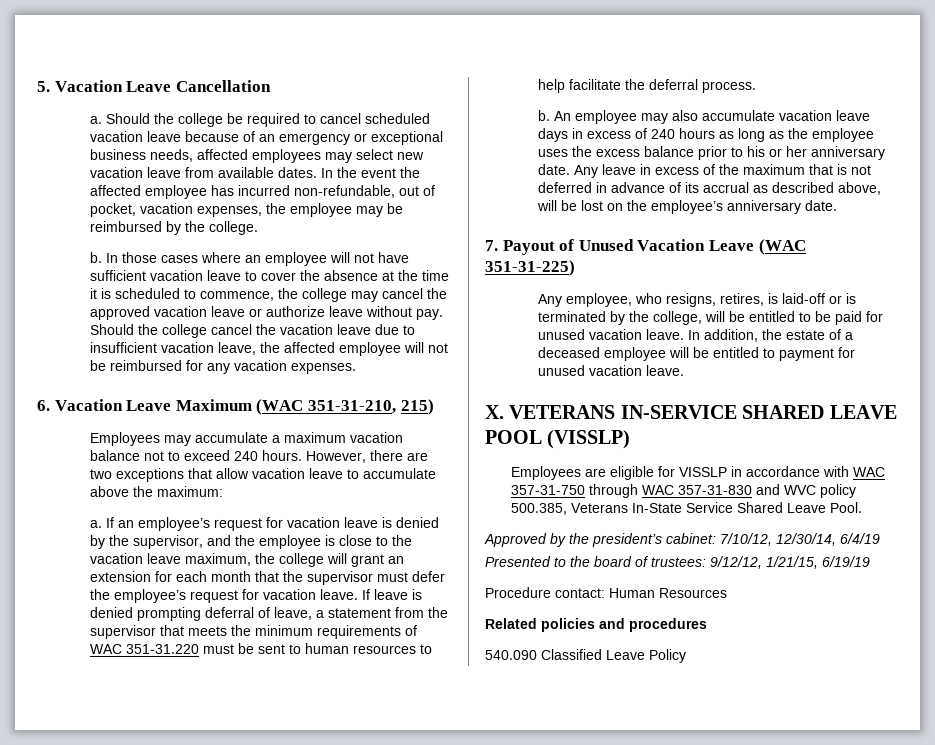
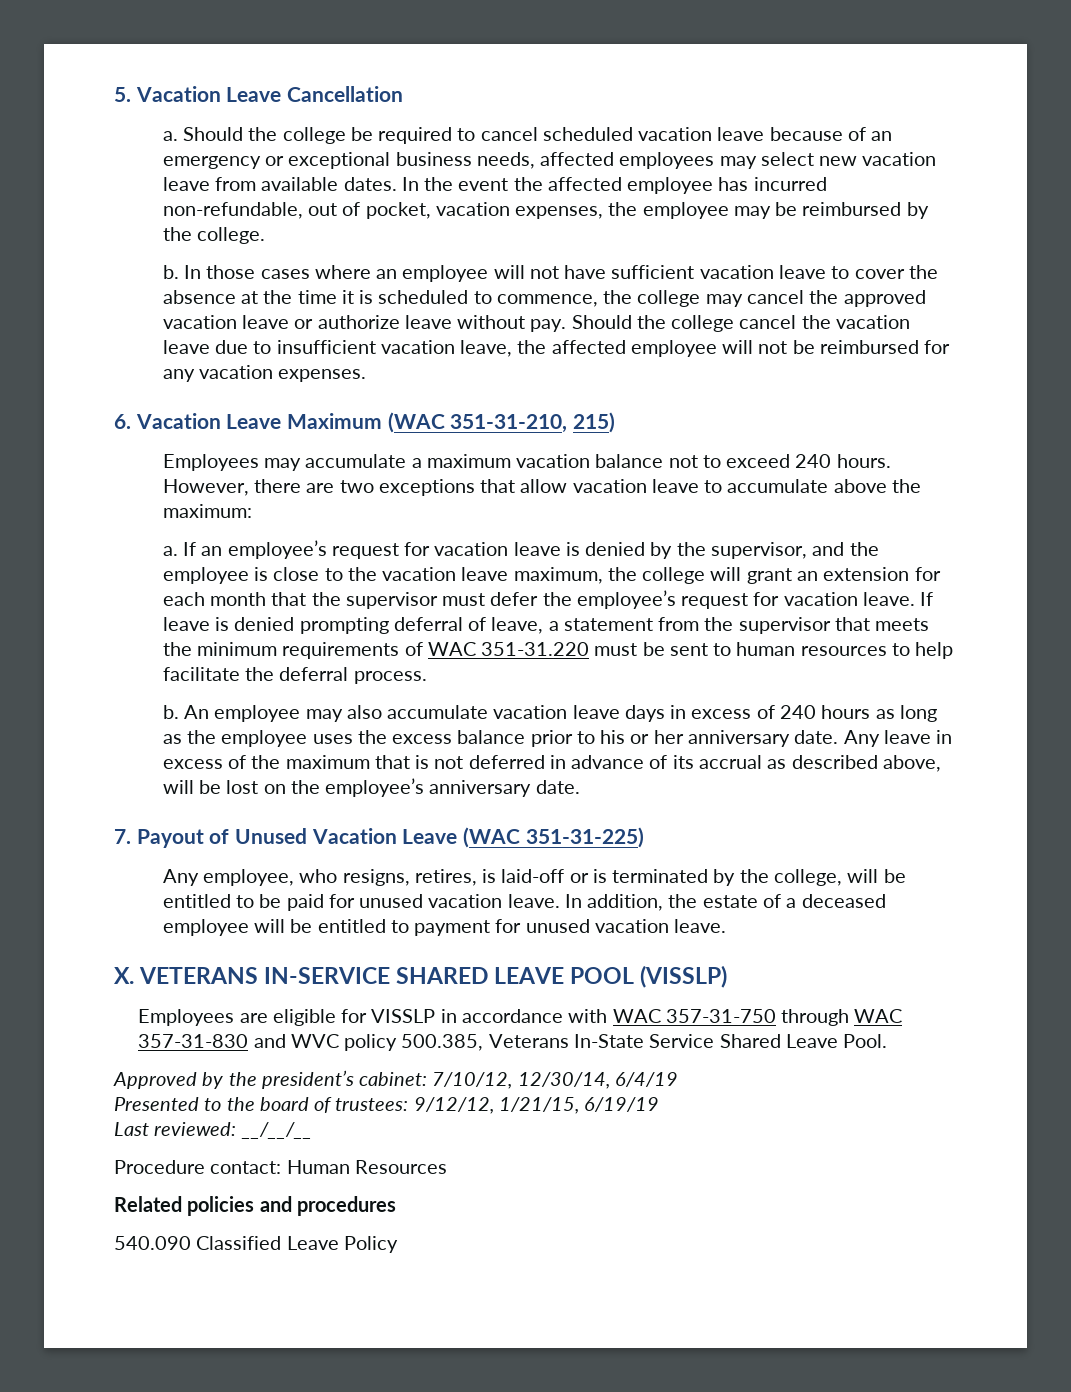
+ Last reviewed: __/__/__

